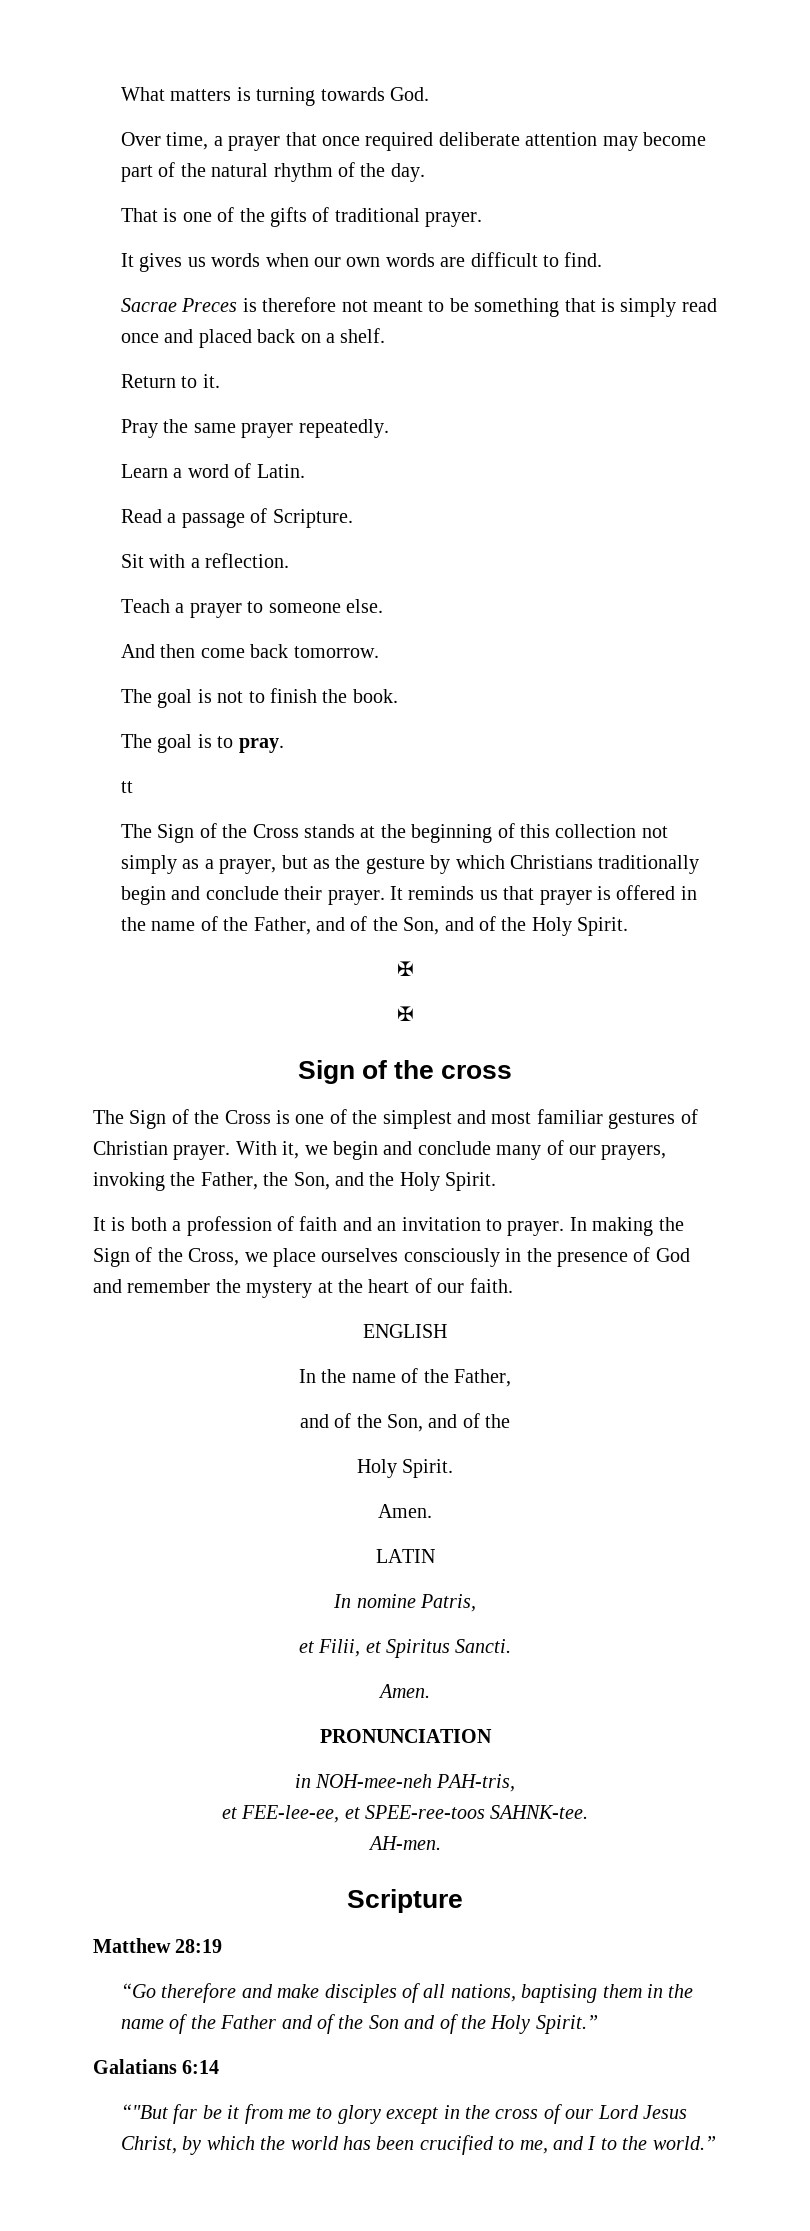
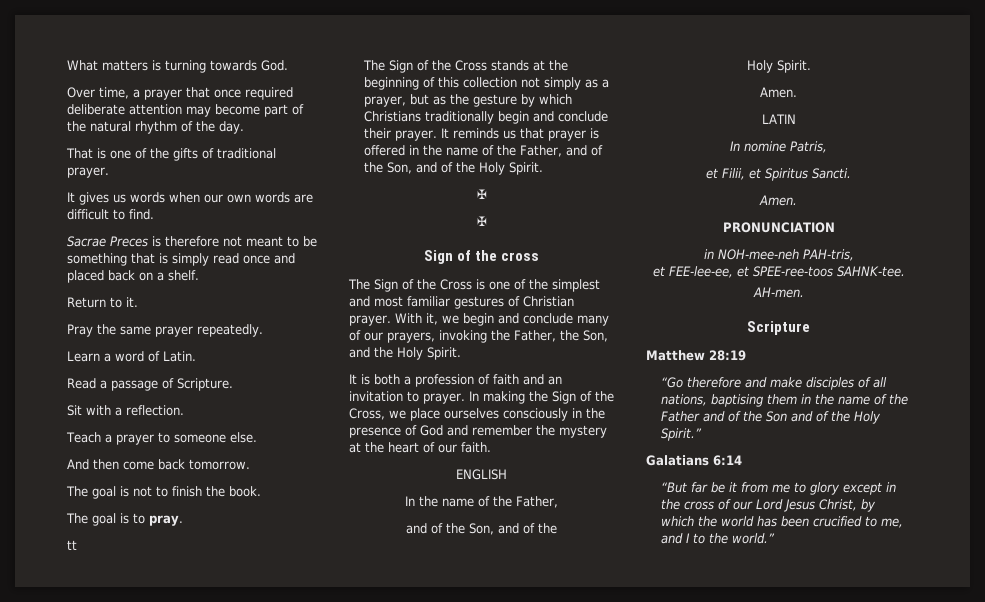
- “"But far be it from me to glory except in the cross of our Lord Jesus Christ, by which the world has been crucified to me, and I to the world.”
+ “But far be it from me to glory except in the cross of our Lord Jesus Christ, by which the world has been crucified to me, and I to the world.”

